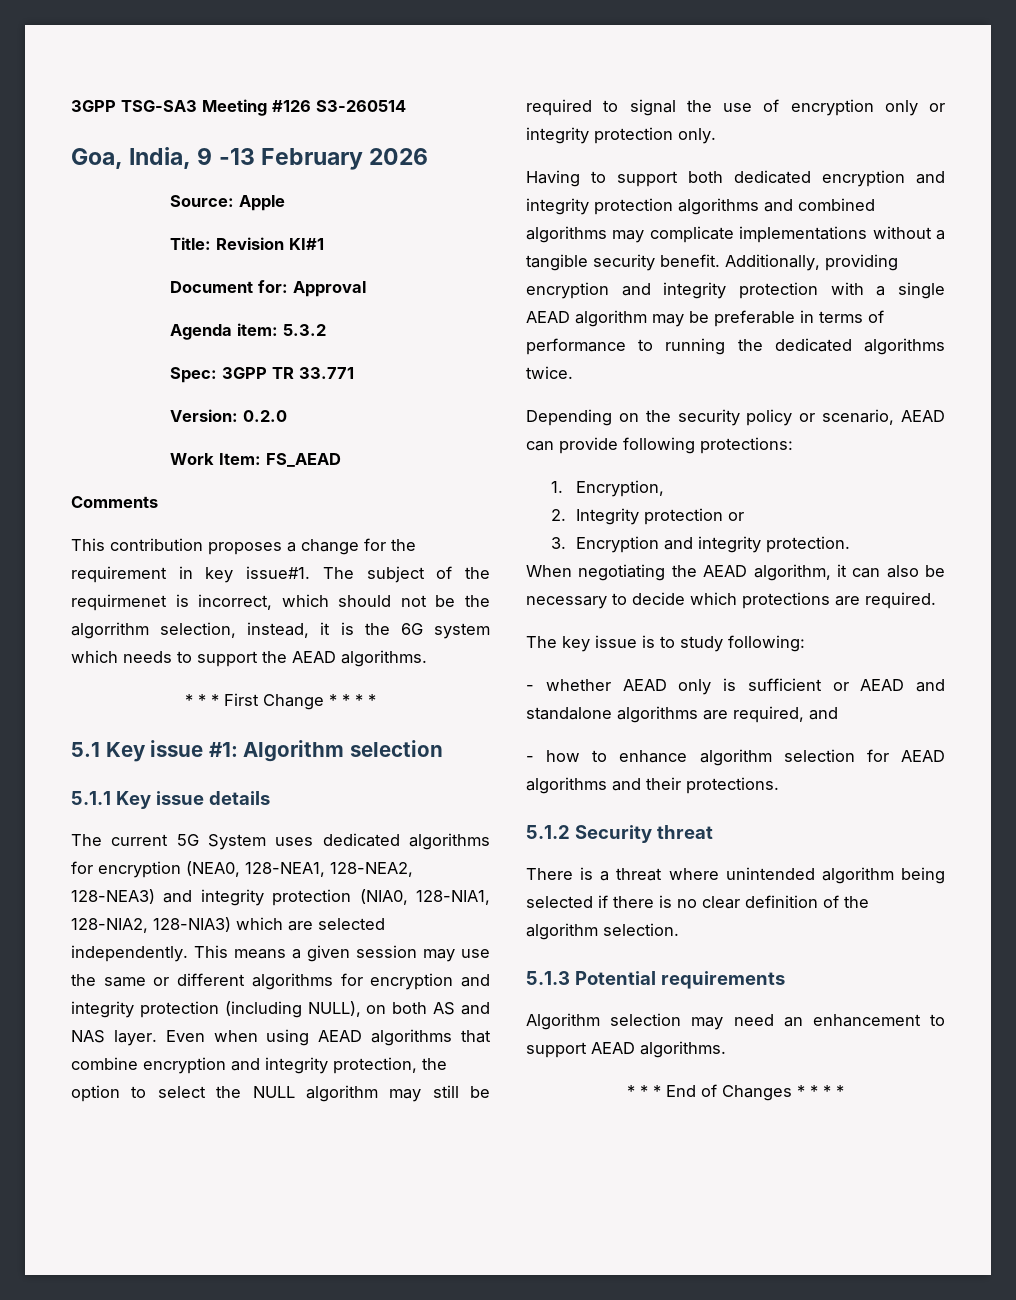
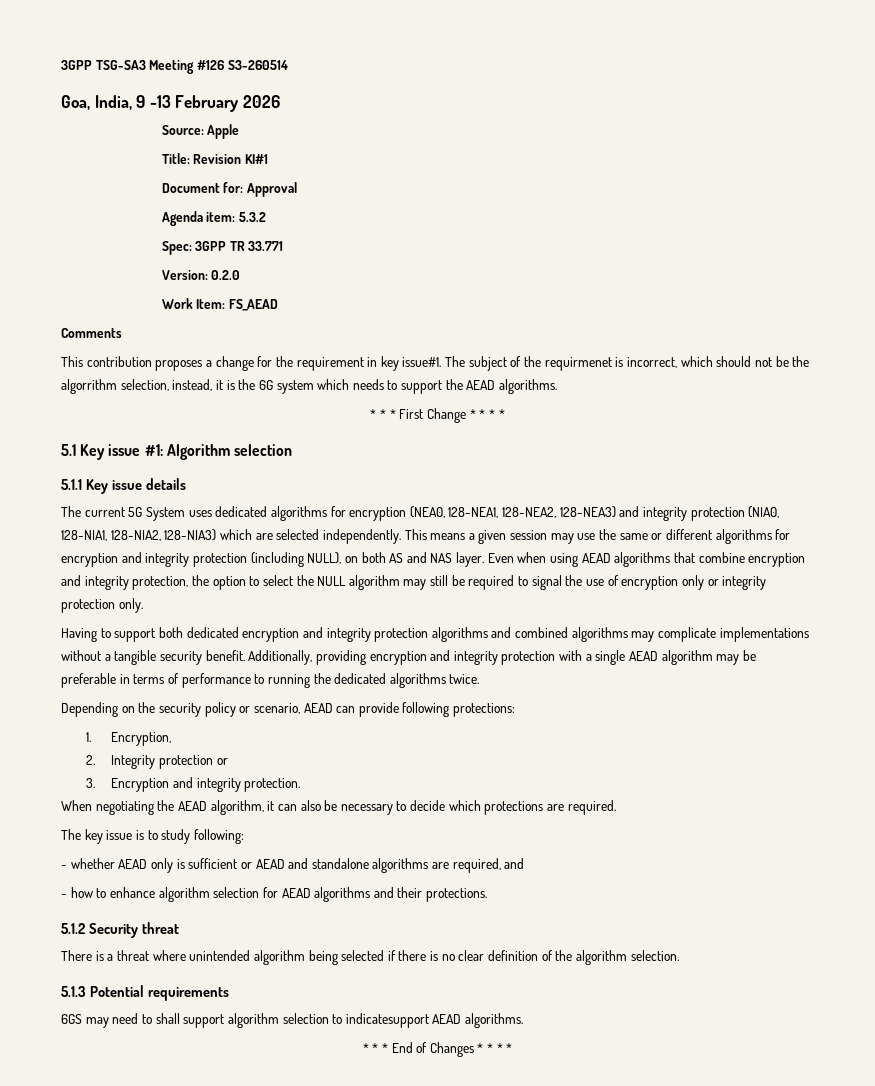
- Algorithm selection may need an enhancement to support AEAD algorithms.
+ 6GS may need to shall support algorithm selection to indicatesupport AEAD algorithms.

